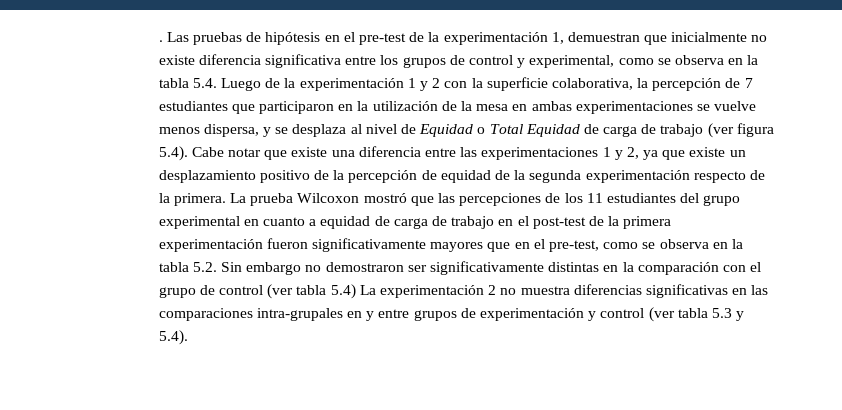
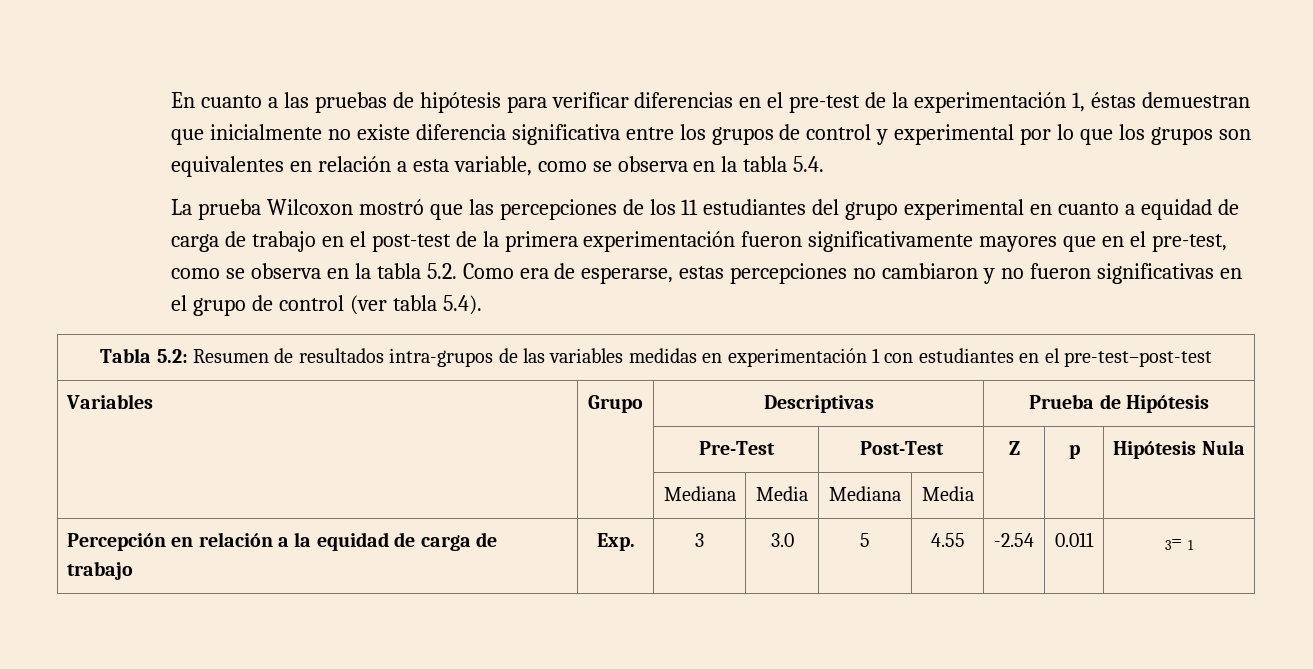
- . Las pruebas de hipótesis en el pre-test de la experimentación 1, demuestran que inicialmente no existe diferencia significativa entre los grupos de control y experimental, como se observa en la tabla 5.4. Luego de la experimentación 1 y 2 con la superficie colaborativa, la percepción de 7 estudiantes que participaron en la utilización de la mesa en ambas experimentaciones se vuelve menos dispersa, y se desplaza al nivel de Equidad o Total Equidad de carga de trabajo (ver figura 5.4). Cabe notar que existe una diferencia entre las experimentaciones 1 y 2, ya que existe un desplazamiento positivo de la percepción de equidad de la segunda experimentación respecto de la primera. La prueba Wilcoxon mostró que las percepciones de los 11 estudiantes del grupo experimental en cuanto a equidad de carga de trabajo en el post-test de la primera experimentación fueron significativamente mayores que en el pre-test, como se observa en la tabla 5.2. Sin embargo no demostraron ser significativamente distintas en la comparación con el grupo de control (ver tabla 5.4) La experimentación 2 no muestra diferencias significativas en las comparaciones intra-grupales en y entre grupos de experimentación y control (ver tabla 5.3 y 5.4).
+ En cuanto a las pruebas de hipótesis para verificar diferencias en el pre-test de la experimentación 1, éstas demuestran que inicialmente no existe diferencia significativa entre los grupos de control y experimental por lo que los grupos son equivalentes en relación a esta variable, como se observa en la tabla 5.4.
+ La prueba Wilcoxon mostró que las percepciones de los 11 estudiantes del grupo experimental en cuanto a equidad de carga de trabajo en el post-test de la primera experimentación fueron significativamente mayores que en el pre-test, como se observa en la tabla 5.2. Como era de esperarse, estas percepciones no cambiaron y no fueron significativas en el grupo de control (ver tabla 5.4).
+ Tabla 5.2: Resumen de resultados intra-grupos de las variables medidas en experimentación 1 con estudiantes en el pre-test–post-test
+ Variables | Grupo | Descriptivas | Prueba de Hipótesis
+ | | Pre-Test | Post-Test | Z | p | Hipótesis Nula
+ | | Mediana | Media | Mediana | Media | | |
+ Percepción en relación a la equidad de carga de trabajo | Exp. | 3 | 3.0 | 5 | 4.55 | -2.54 | 0.011 | 3= 1

